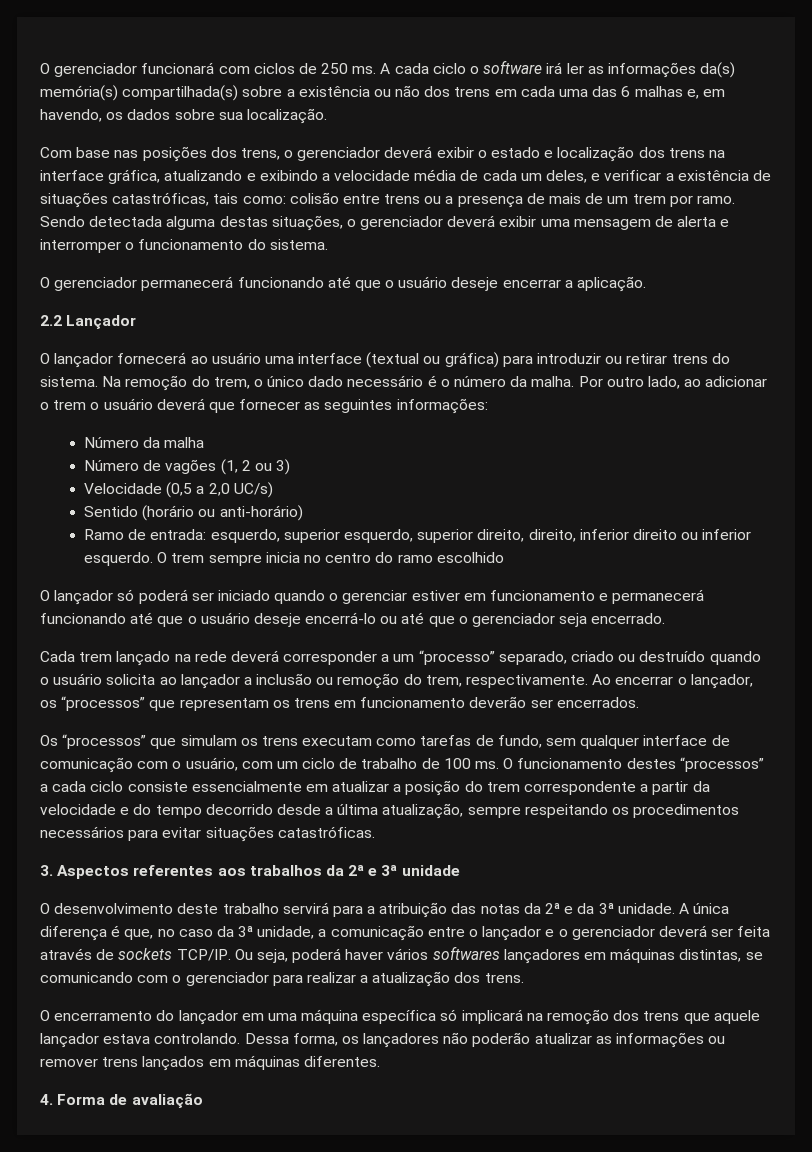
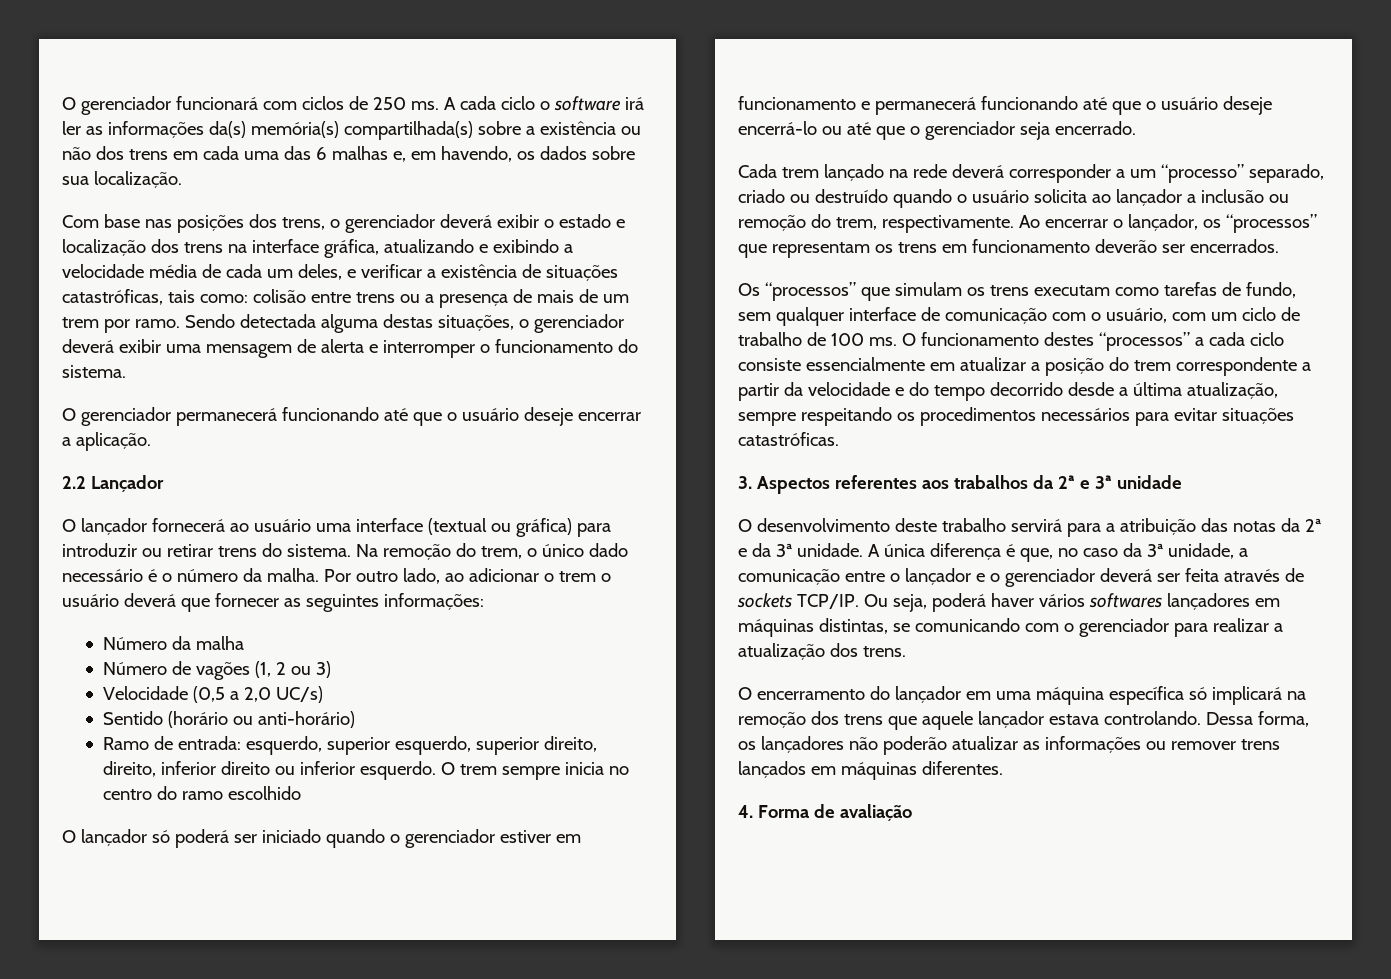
- O lançador só poderá ser iniciado quando o gerenciar estiver em funcionamento e permanecerá funcionando até que o usuário deseje encerrá-lo ou até que o gerenciador seja encerrado.
+ O lançador só poderá ser iniciado quando o gerenciador estiver em funcionamento e permanecerá funcionando até que o usuário deseje encerrá-lo ou até que o gerenciador seja encerrado.

